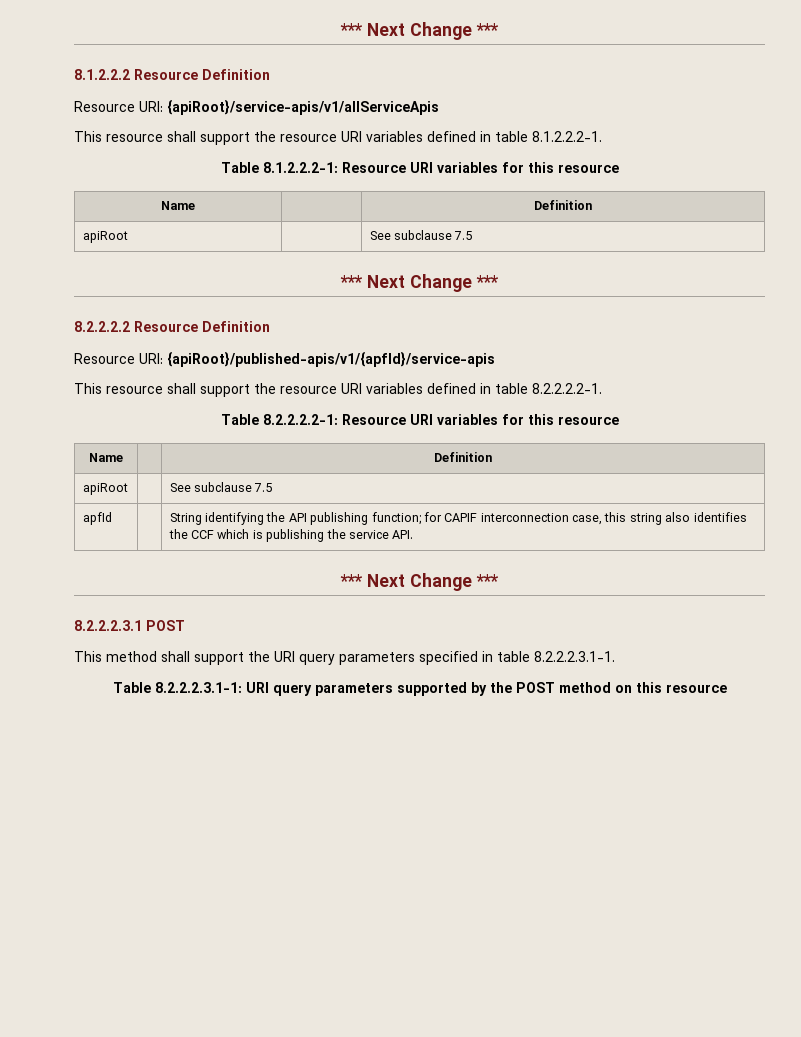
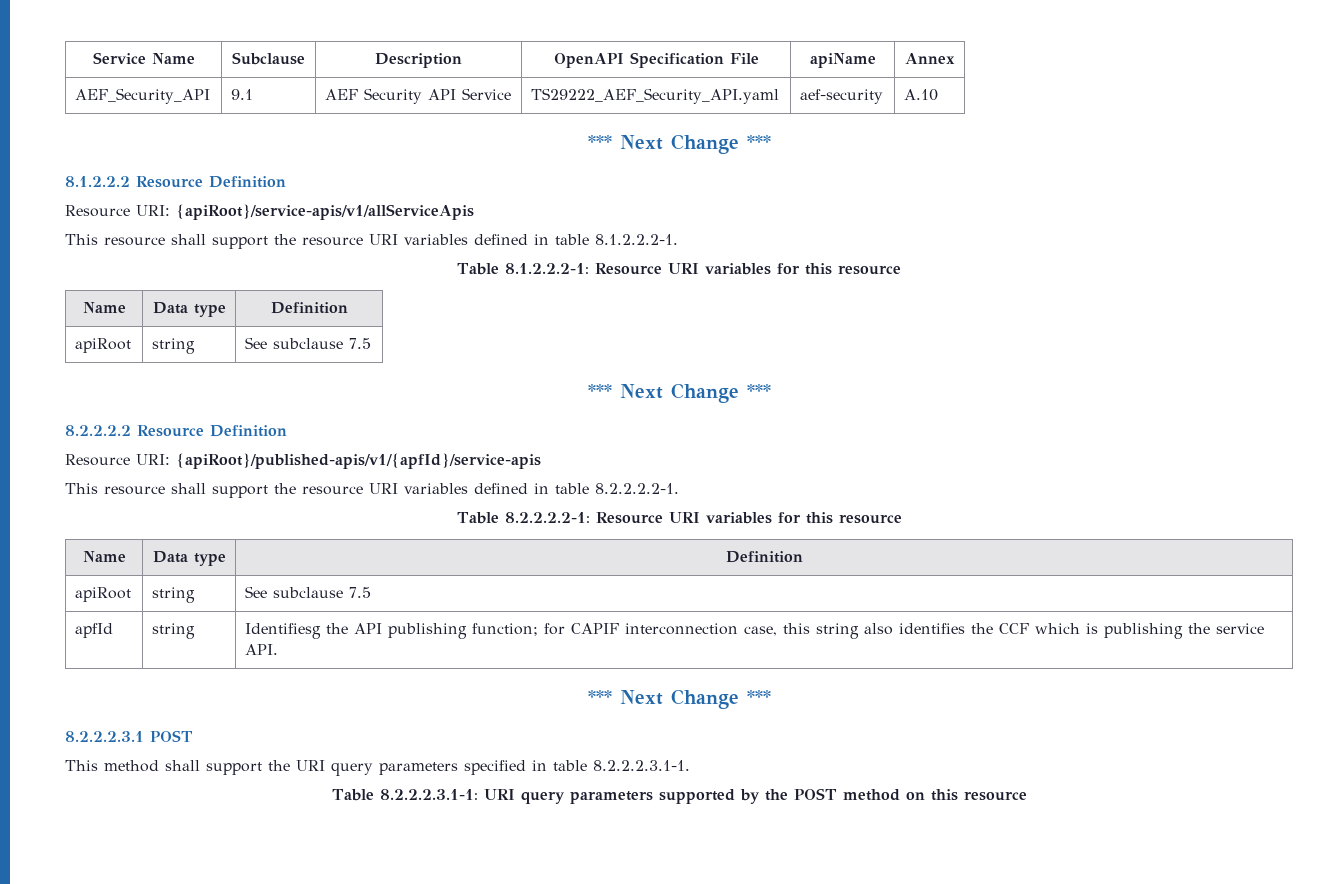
+ Service Name | Subclause | Description | OpenAPI Specification File | apiName | Annex
+ AEF_Security_API | 9.1 | AEF Security API Service | TS29222_AEF_Security_API.yaml | aef-security | A.10
  Table 8.1.2.2.2-1: Resource URI variables for this resource
- Name | | Definition
- apiRoot | | See subclause 7.5
+ Name | Data type | Definition
+ apiRoot | string | See subclause 7.5
  Table 8.2.2.2.2-1: Resource URI variables for this resource
- Name | | Definition
- apiRoot | | See subclause 7.5
+ Name | Data type | Definition
+ apiRoot | string | See subclause 7.5
- apfId | | String identifying the API publishing function; for CAPIF interconnection case, this string also identifies the CCF which is publishing the service API.
+ apfId | string | Identifiesg the API publishing function; for CAPIF interconnection case, this string also identifies the CCF which is publishing the service API.

